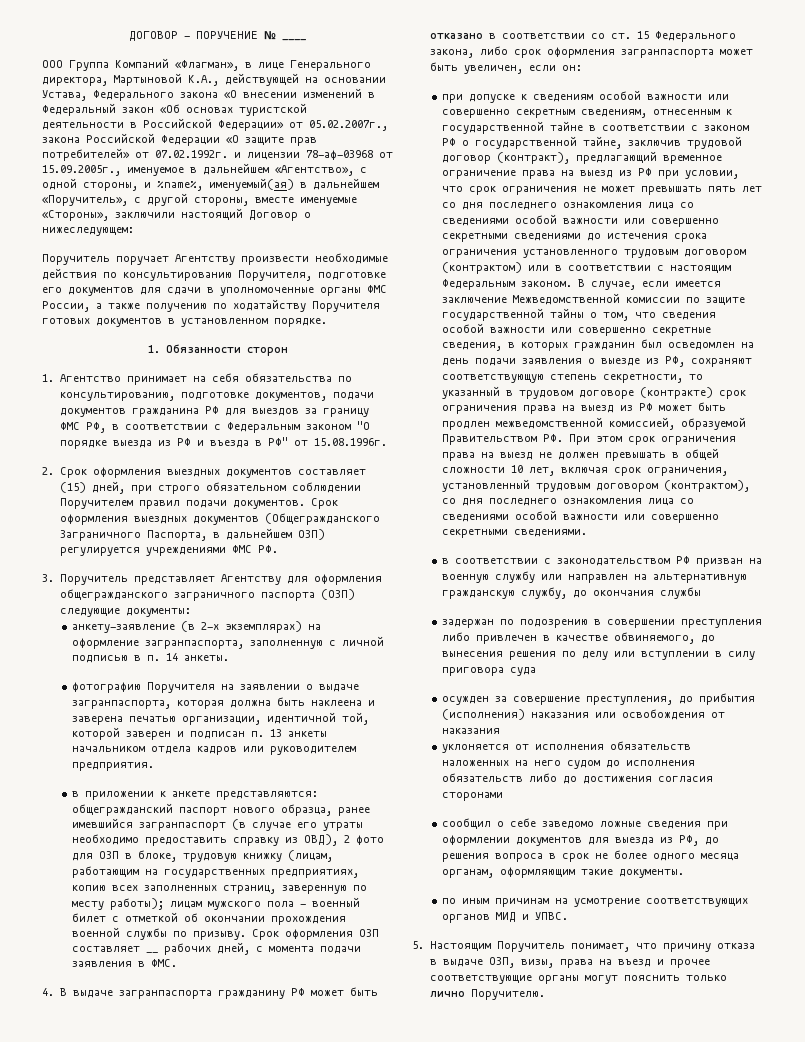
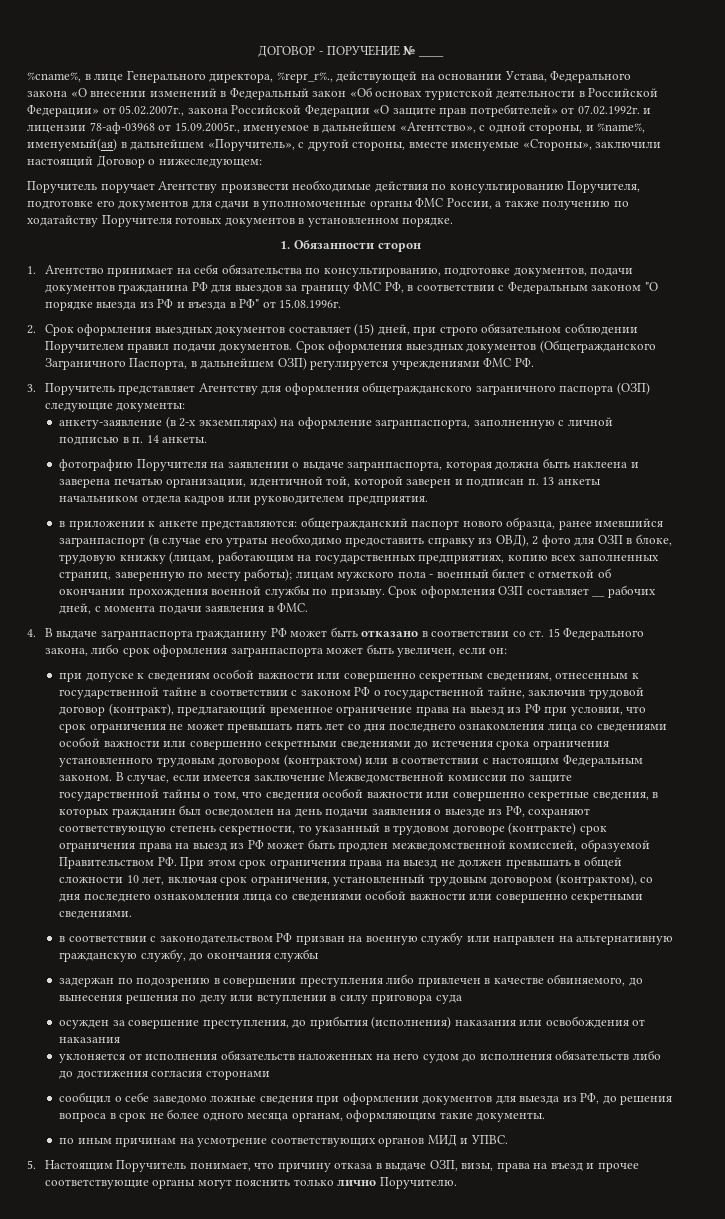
- ООО Группа Компаний «Флагман», в лице Генерального директора, Мартыновой К.А., действующей на основании Устава, Федерального закона «О внесении изменений в Федеральный закон «Об основах туристской деятельности в Российской Федерации» от 05.02.2007г., закона Российской Федерации «О защите прав потребителей» от 07.02.1992г. и лицензии 78-аф-03968 от 15.09.2005г., именуемое в дальнейшем «Агентство», с одной стороны, и %name%, именуемый(ая) в дальнейшем «Поручитель», с другой стороны, вместе именуемые «Стороны», заключили настоящий Договор о нижеследующем:
+ %cname%, в лице Генерального директора, %repr_r%., действующей на основании Устава, Федерального закона «О внесении изменений в Федеральный закон «Об основах туристской деятельности в Российской Федерации» от 05.02.2007г., закона Российской Федерации «О защите прав потребителей» от 07.02.1992г. и лицензии 78-аф-03968 от 15.09.2005г., именуемое в дальнейшем «Агентство», с одной стороны, и %name%, именуемый(ая) в дальнейшем «Поручитель», с другой стороны, вместе именуемые «Стороны», заключили настоящий Договор о нижеследующем:

